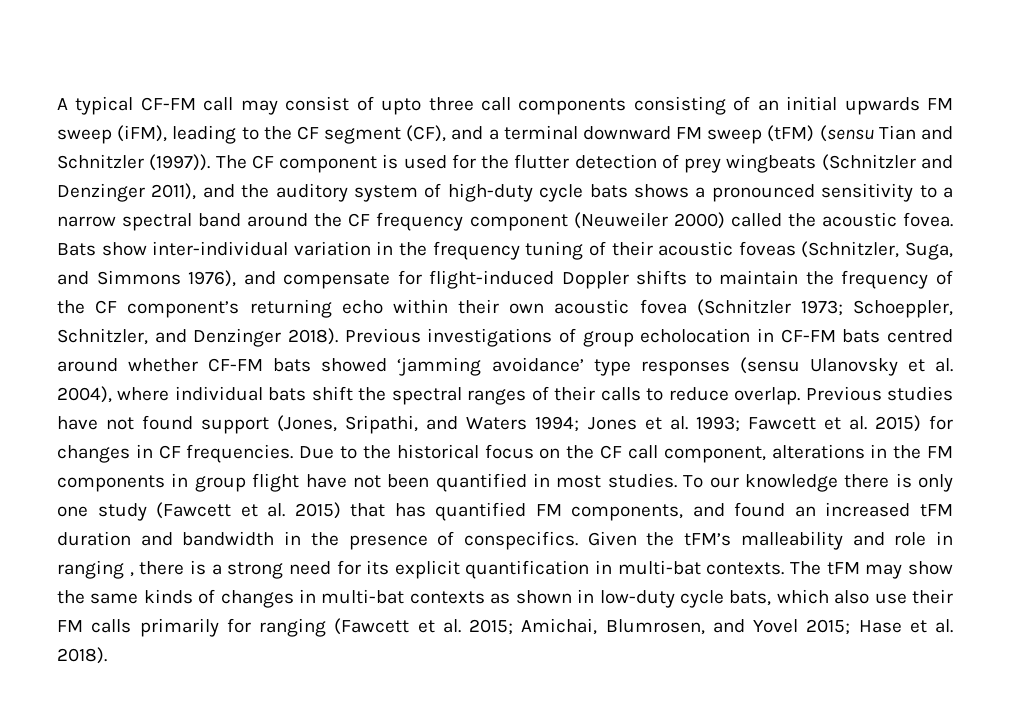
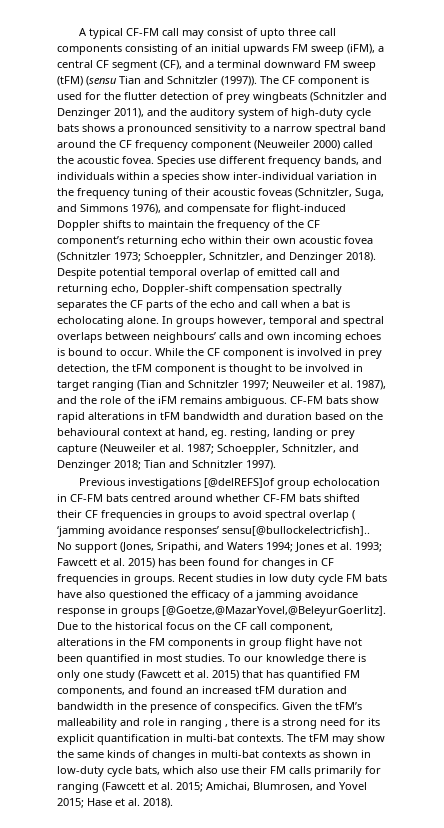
- A typical CF-FM call may consist of upto three call components consisting of an initial upwards FM sweep (iFM), leading to the CF segment (CF), and a terminal downward FM sweep (tFM) (sensu Tian and Schnitzler (1997)).
+ A typical CF-FM call may consist of upto three call components consisting of an initial upwards FM sweep (iFM), a central CF segment (CF), and a terminal downward FM sweep (tFM) (sensu Tian and Schnitzler (1997)).
- Bats show inter-individual variation in the frequency tuning of their acoustic foveas (Schnitzler, Suga, and Simmons 1976), and compensate for flight-induced Doppler shifts to maintain the frequency of the CF component’s returning echo within their own acoustic fovea (Schnitzler 1973; Schoeppler, Schnitzler, and Denzinger 2018). Previous investigations of group echolocation in CF-FM bats centred around whether CF-FM bats showed ‘jamming avoidance’ type responses (sensu Ulanovsky et al. 2004), where individual bats shift the spectral ranges of their calls to reduce overlap. Previous studies have not found support (Jones, Sripathi, and Waters 1994; Jones et al. 1993; Fawcett et al. 2015) for changes in CF frequencies.
+ Species use different frequency bands, and individuals within a species show inter-individual variation in the frequency tuning of their acoustic foveas (Schnitzler, Suga, and Simmons 1976), and compensate for flight-induced Doppler shifts to maintain the frequency of the CF component’s returning echo within their own acoustic fovea (Schnitzler 1973; Schoeppler, Schnitzler, and Denzinger 2018). Despite potential temporal overlap of emitted call and returning echo, Doppler-shift compensation spectrally separates the CF parts of the echo and call when a bat is echolocating alone. In groups however, temporal and spectral overlaps between neighbours’ calls and own incoming echoes is bound to occur. While the CF component is involved in prey detection, the tFM component is thought to be involved in target ranging (Tian and Schnitzler 1997; Neuweiler et al. 1987), and the role of the iFM remains ambiguous. CF-FM bats show rapid alterations in tFM bandwidth and duration based on the behavioural context at hand, eg. resting, landing or prey capture (Neuweiler et al. 1987; Schoeppler, Schnitzler, and Denzinger 2018; Tian and Schnitzler 1997).
+ Previous investigations [@delREFS]of group echolocation in CF-FM bats centred around whether CF-FM bats shifted their CF frequencies in groups to avoid spectral overlap ( ‘jamming avoidance responses’ sensu[@bullockelectricfish].. No support (Jones, Sripathi, and Waters 1994; Jones et al. 1993; Fawcett et al. 2015) has been found for changes in CF frequencies in groups. Recent studies in low duty cycle FM bats have also questioned the efficacy of a jamming avoidance response in groups [@Goetze,@MazarYovel,@BeleyurGoerlitz].

